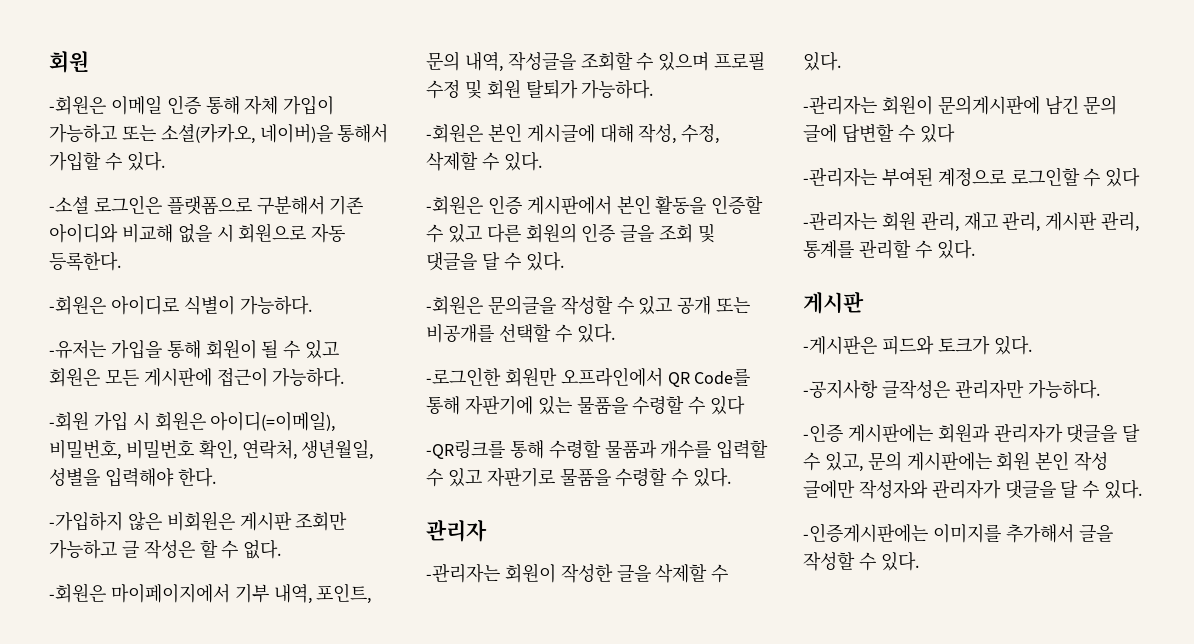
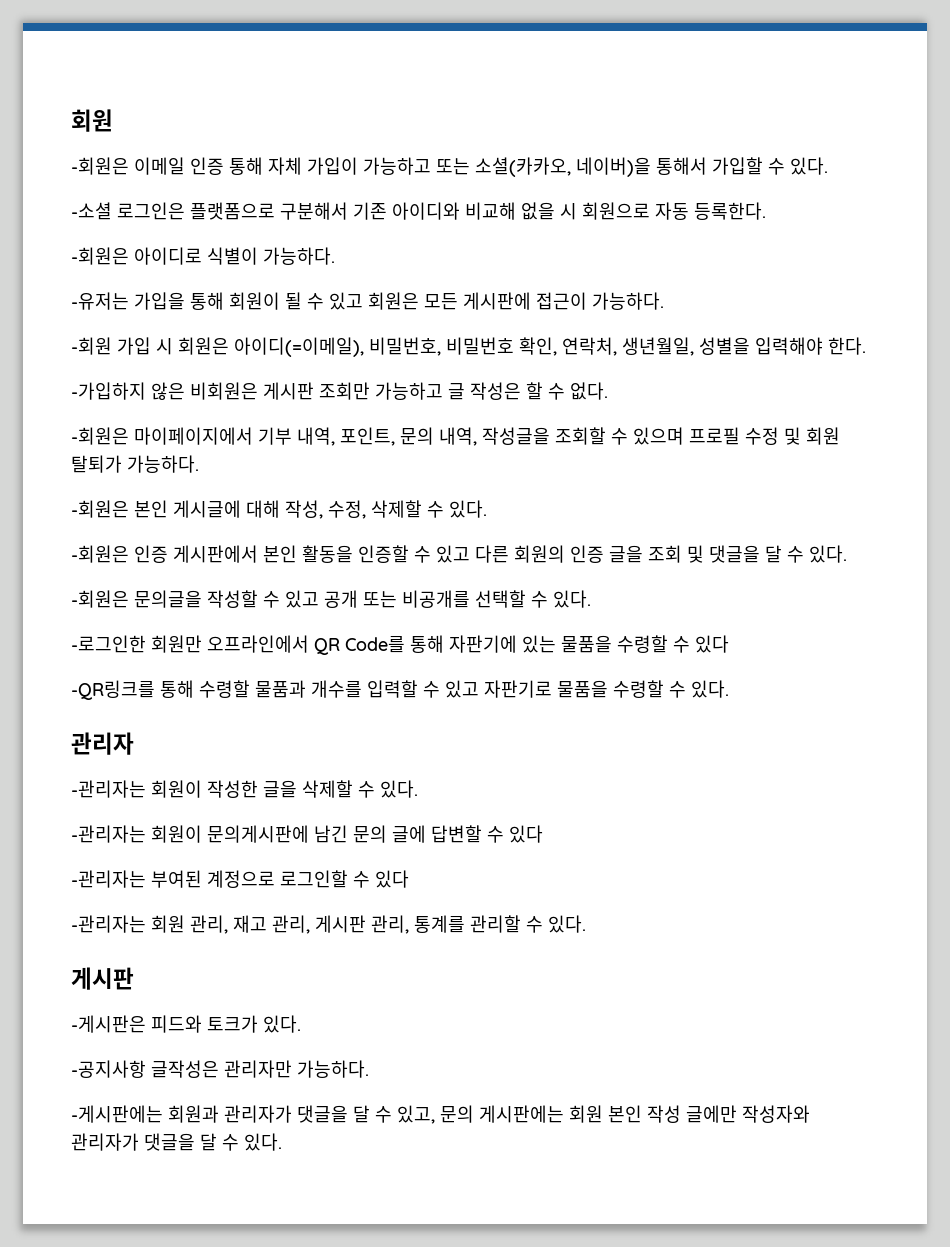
- -인증 게시판에는 회원과 관리자가 댓글을 달 수 있고, 문의 게시판에는 회원 본인 작성 글에만 작성자와 관리자가 댓글을 달 수 있다.
+ -게시판에는 회원과 관리자가 댓글을 달 수 있고, 문의 게시판에는 회원 본인 작성 글에만 작성자와 관리자가 댓글을 달 수 있다.
- -인증게시판에는 이미지를 추가해서 글을 작성할 수 있다.

